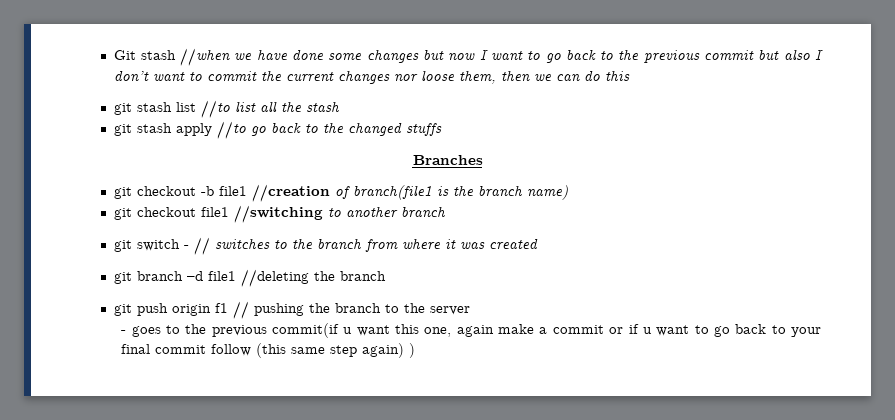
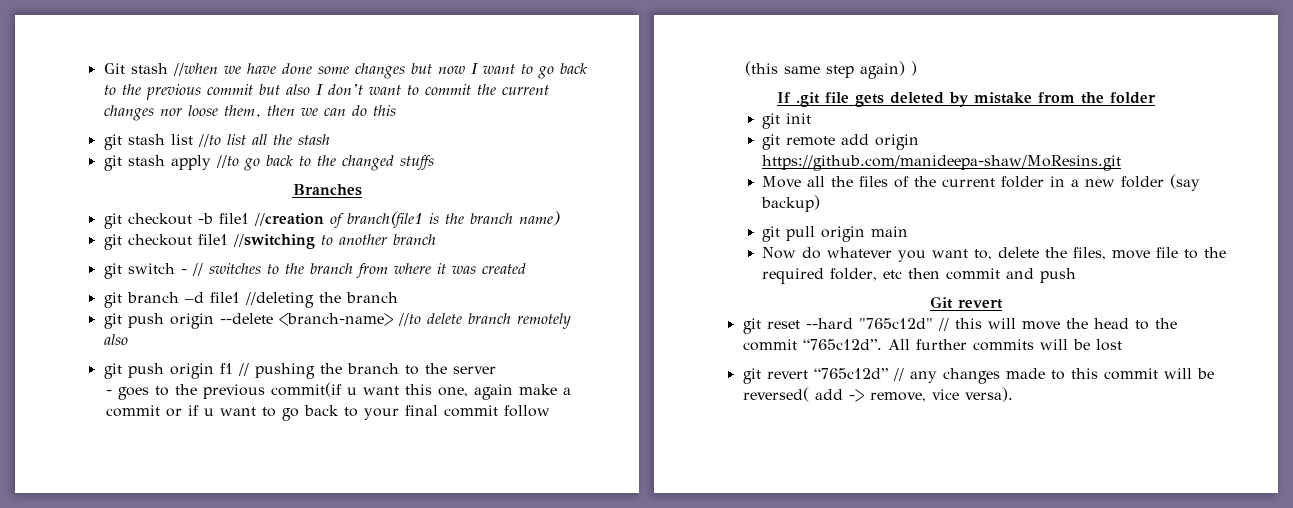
+ git push origin --delete <branch-name> //to delete branch remotely also
+ If .git file gets deleted by mistake from the folder
+ git init
+ git remote add origin https://github.com/manideepa-shaw/MoResins.git
+ Move all the files of the current folder in a new folder (say backup)
+ git pull origin main
+ Now do whatever you want to, delete the files, move file to the required folder, etc then commit and push
+ Git revert
+ git reset --hard "765c12d" // this will move the head to the commit “765c12d”. All further commits will be lost
+ git revert “765c12d” // any changes made to this commit will be reversed( add -> remove, vice versa).

